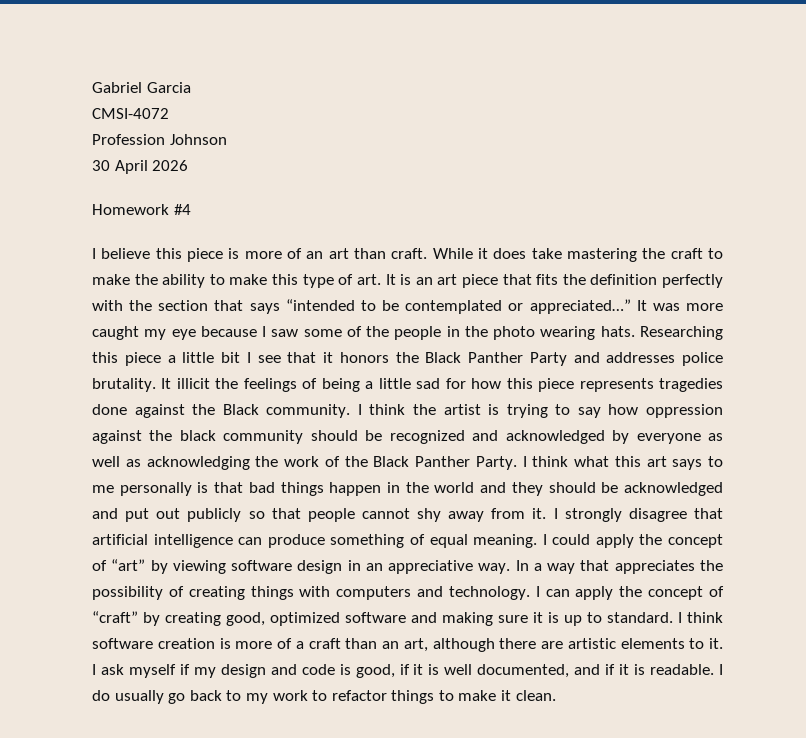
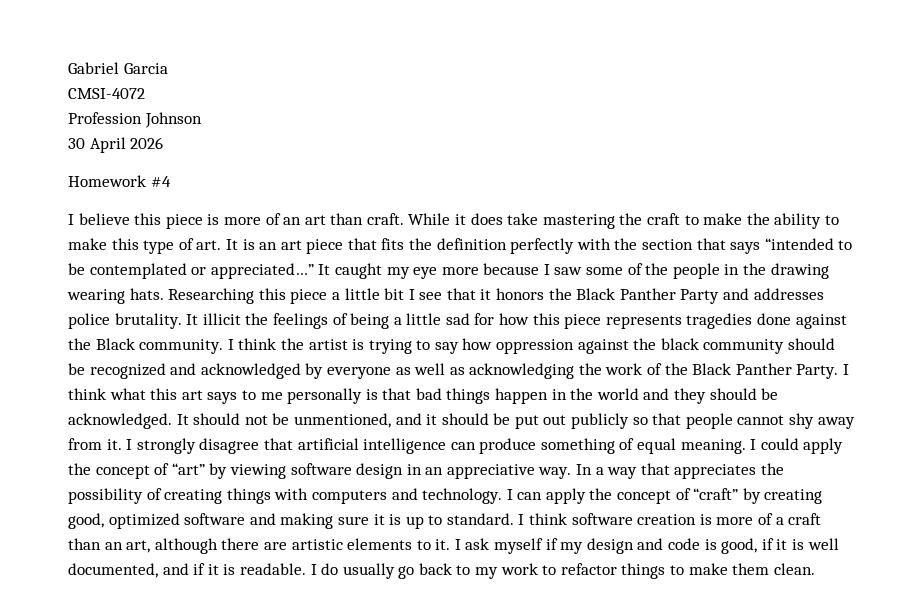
- It was more caught my eye because I saw some of the people in the photo wearing hats.
+ It caught my eye more because I saw some of the people in the drawing wearing hats.
- I think what this art says to me personally is that bad things happen in the world and they should be acknowledged and put out publicly so that people cannot shy away from it.
+ I think what this art says to me personally is that bad things happen in the world and they should be acknowledged. It should not be unmentioned, and it should be put out publicly so that people cannot shy away from it.
- I do usually go back to my work to refactor things to make it clean.
+ I do usually go back to my work to refactor things to make them clean.

